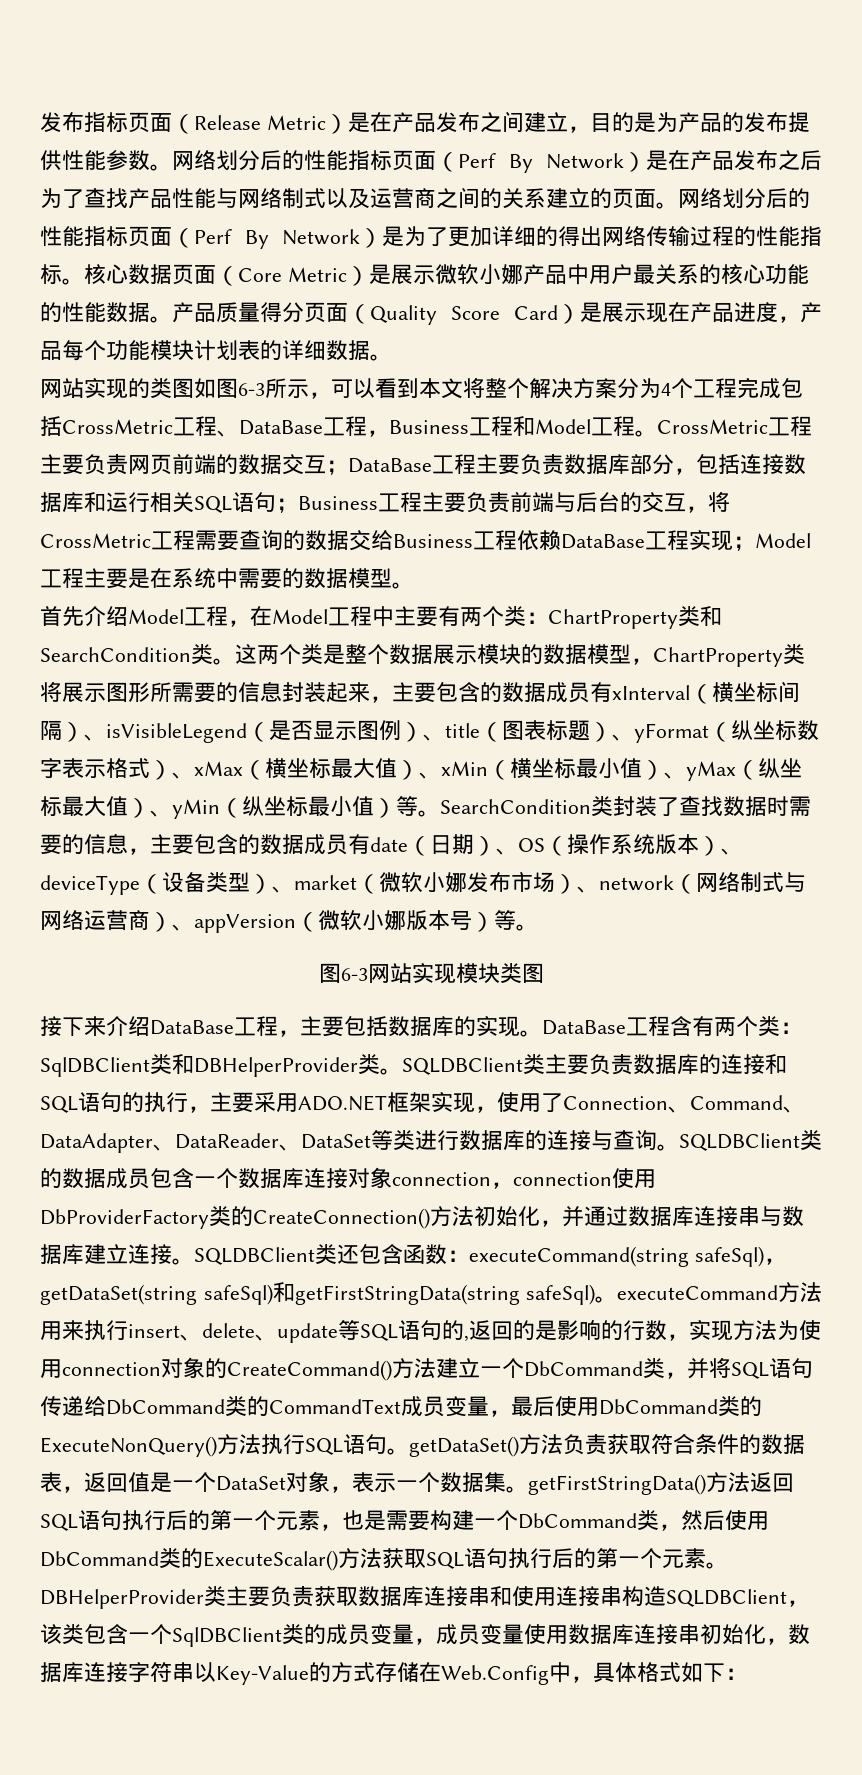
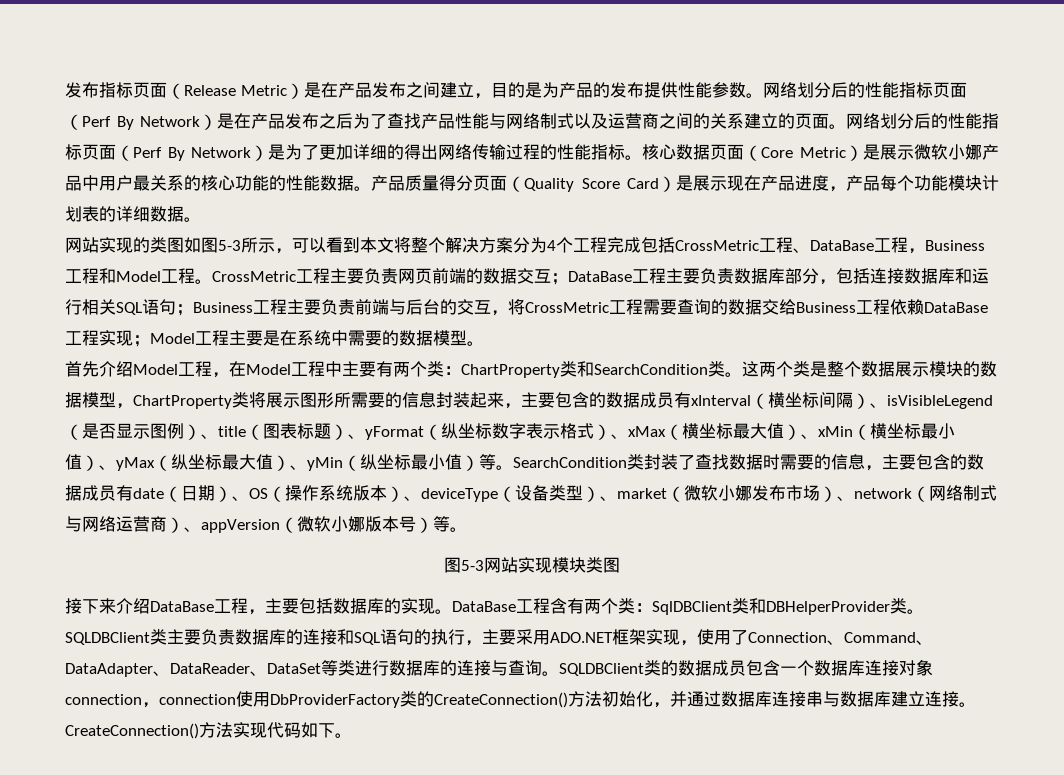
- 网站实现的类图如图6-3所示，可以看到本文将整个解决方案分为4个工程完成包括CrossMetric工程、DataBase工程，Business工程和Model工程。
+ 网站实现的类图如图5-3所示，可以看到本文将整个解决方案分为4个工程完成包括CrossMetric工程、DataBase工程，Business工程和Model工程。
- 图6-3网站实现模块类图
+ 图5-3网站实现模块类图
- SQLDBClient类还包含函数：executeCommand(string safeSql)，getDataSet(string safeSql)和getFirstStringData(string safeSql)。executeCommand方法用来执行insert、delete、update等SQL语句的,返回的是影响的行数，实现方法为使用connection对象的CreateCommand()方法建立一个DbCommand类，并将SQL语句传递给DbCommand类的CommandText成员变量，最后使用DbCommand类的ExecuteNonQuery()方法执行SQL语句。getDataSet()方法负责获取符合条件的数据表，返回值是一个DataSet对象，表示一个数据集。getFirstStringData()方法返回SQL语句执行后的第一个元素，也是需要构建一个DbCommand类，然后使用DbCommand类的ExecuteScalar()方法获取SQL语句执行后的第一个元素。DBHelperProvider类主要负责获取数据库连接串和使用连接串构造SQLDBClient，该类包含一个SqlDBClient类的成员变量，成员变量使用数据库连接串初始化，数据库连接字符串以Key-Value的方式存储在Web.Config中，具体格式如下：
+ CreateConnection()方法实现代码如下。

